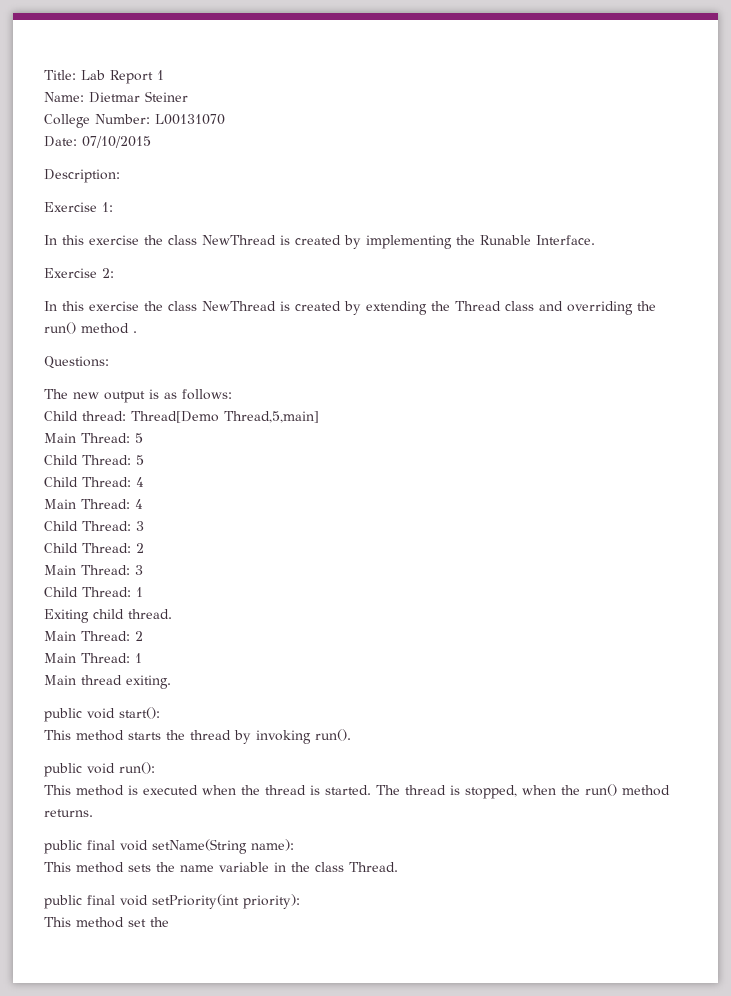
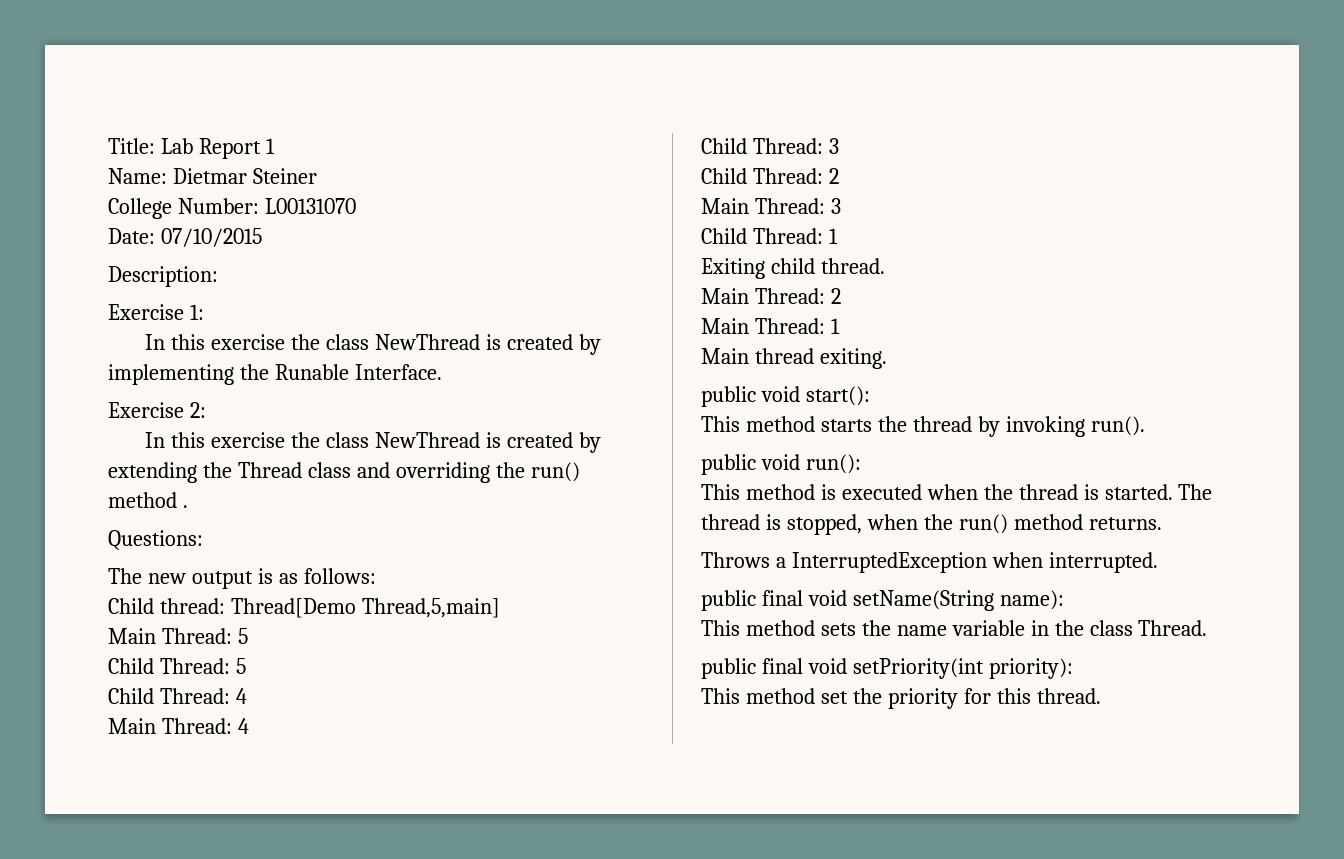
+ Throws a InterruptedException when interrupted.
- This method set the
+ This method set the priority for this thread.

